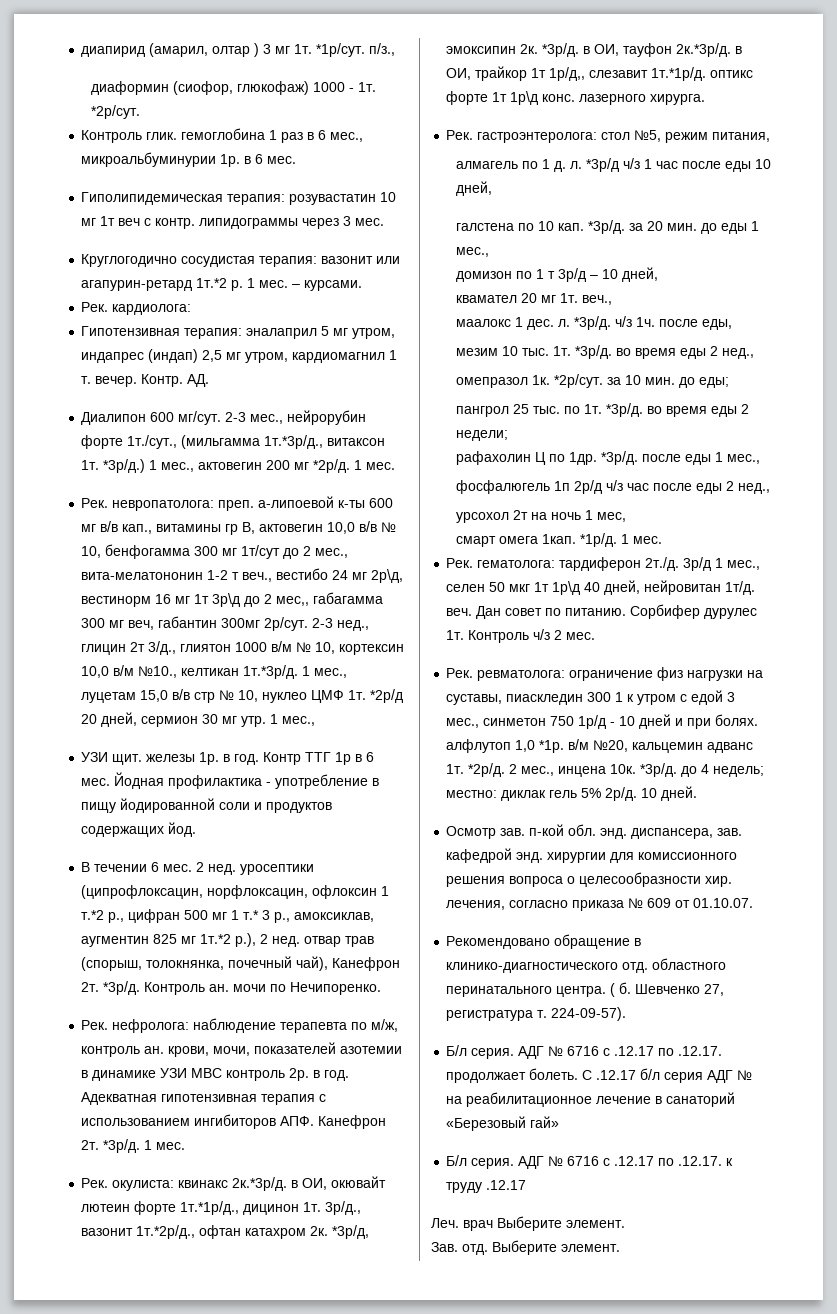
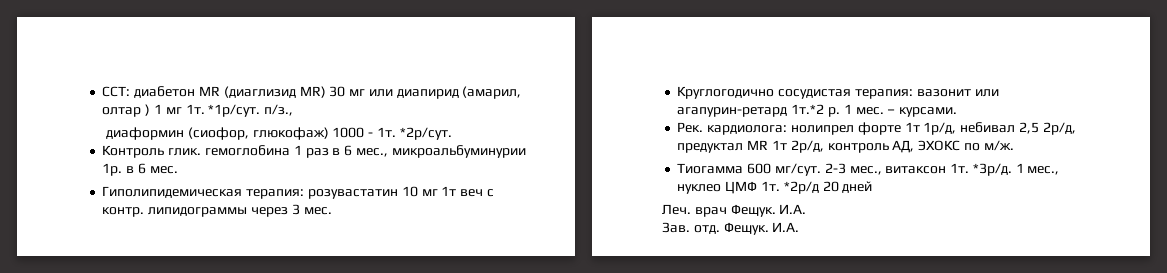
- диапирид (амарил, олтар ) 3 мг 1т.
+ ССТ: диабетон МR (диаглизид МR) 30 мг или диапирид (амарил, олтар ) 1 мг 1т.
- Рек. кардиолога:
- Гипотензивная терапия: эналаприл 5 мг утром, индапрес (индап) 2,5 мг утром, кардиомагнил 1 т. вечер. Контр. АД.
- Диалипон 600 мг/сут. 2-3 мес., нейрорубин форте 1т./сут., (мильгамма 1т.*3р/д., витаксон 1т.
+ Рек. кардиолога: нолипрел форте 1т 1р/д, небивал 2,5 2р/д, предуктал MR 1т 2р/д, контроль АД, ЭХОКС по м/ж.
+ Тиогамма 600 мг/сут. 2-3 мес., витаксон 1т.
- *3р/д.) 1 мес., актовегин 200 мг *2р/д. 1 мес.
- Рек. невропатолога: преп. а-липоевой к-ты 600 мг в/в кап., витамины гр В, актовегин 10,0 в/в № 10, бенфогамма 300 мг 1т/сут до 2 мес., вита-мелатононин 1-2 т веч., вестибо 24 мг 2р\д, вестинорм 16 мг 1т 3р\д до 2 мес,, габагамма 300 мг веч, габантин 300мг 2р/сут. 2-3 нед., глицин 2т 3/д., глиятон 1000 в/м № 10, кортексин 10,0 в/м №10., келтикан 1т.*3р/д. 1 мес., луцетам 15,0 в/в стр № 10, нуклео ЦМФ 1т.
+ *3р/д. 1 мес., нуклео ЦМФ 1т.
- *2р/д 20 дней, сермион 30 мг утр. 1 мес.,
- УЗИ щит. железы 1р. в год. Контр ТТГ 1р в 6 мес. Йодная профилактика - употребление в пищу йодированной соли и продуктов содержащих йод.
- В течении 6 мес. 2 нед. уросептики (ципрофлоксацин, норфлоксацин, офлоксин 1 т.*2 р., цифран 500 мг 1 т.* 3 р., амоксиклав, аугментин 825 мг 1т.*2 р.), 2 нед. отвар трав (спорыш, толокнянка, почечный чай), Канефрон 2т. *3р/д. Контроль ан. мочи по Нечипоренко.
- Рек. нефролога: наблюдение терапевта по м/ж, контроль ан. крови, мочи, показателей азотемии в динамике УЗИ МВС контроль 2р. в год. Адекватная гипотензивная терапия с использованием ингибиторов АПФ. Канефрон 2т. *3р/д. 1 мес.
- Рек. окулиста: квинакс 2к.*3р/д. в ОИ, окювайт лютеин форте 1т.*1р/д., дицинон 1т. 3р/д., вазонит 1т.*2р/д., офтан катахром 2к. *3р/д, эмоксипин 2к. *3р/д. в ОИ, тауфон 2к.*3р/д. в ОИ, трайкор 1т 1р/д,, слезавит 1т.*1р/д. оптикс форте 1т 1р\д конс. лазерного хирурга.
- Рек. гастроэнтеролога: стол №5, режим питания,
- алмагель по 1 д. л. *3р/д ч/з 1 час после еды 10 дней,
- галстена по 10 кап. *3р/д. за 20 мин. до еды 1 мес.,
- домизон по 1 т 3р/д – 10 дней,
- квамател 20 мг 1т. веч.,
- маалокс 1 дес. л. *3р/д. ч/з 1ч. после еды,
- мезим 10 тыс. 1т. *3р/д. во время еды 2 нед.,
- омепразол 1к. *2р/сут. за 10 мин. до еды;
- пангрол 25 тыс. по 1т. *3р/д. во время еды 2 недели;
- рафахолин Ц по 1др. *3р/д. после еды 1 мес.,
- фосфалюгель 1п 2р/д ч/з час после еды 2 нед.,
- урсохол 2т на ночь 1 мес,
- смарт омега 1кап. *1р/д. 1 мес.
- Рек. гематолога: тардиферон 2т./д. 3р/д 1 мес., селен 50 мкг 1т 1р\д 40 дней, нейровитан 1т/д. веч. Дан совет по питанию. Сорбифер дурулес 1т. Контроль ч/з 2 мес.
- Рек. ревматолога: ограничение физ нагрузки на суставы, пиаскледин 300 1 к утром с едой 3 мес., синметон 750 1р/д - 10 дней и при болях. алфлутоп 1,0 *1р. в/м №20, кальцемин адванс 1т. *2р/д. 2 мес., инцена 10к. *3р/д. до 4 недель; местно: диклак гель 5% 2р/д. 10 дней.
- Осмотр зав. п-кой обл. энд. диспансера, зав. кафедрой энд. хирургии для комиссионного решения вопроса о целесообразности хир. лечения, согласно приказа № 609 от 01.10.07.
- Рекомендовано обращение в клинико-диагностического отд. областного перинатального центра. ( б. Шевченко 27, регистратура т. 224-09-57).
- Б/л серия. АДГ № 6716 с .12.17 по .12.17. продолжает болеть. С .12.17 б/л серия АДГ № на реабилитационное лечение в санаторий «Березовый гай»
- Б/л серия. АДГ № 6716 с .12.17 по .12.17. к труду .12.17
+ *2р/д 20 дней
- Леч. врач Выберите элемент.
+ Леч. врач Фещук. И.А.
- Зав. отд. Выберите элемент.
+ Зав. отд. Фещук. И.А.

